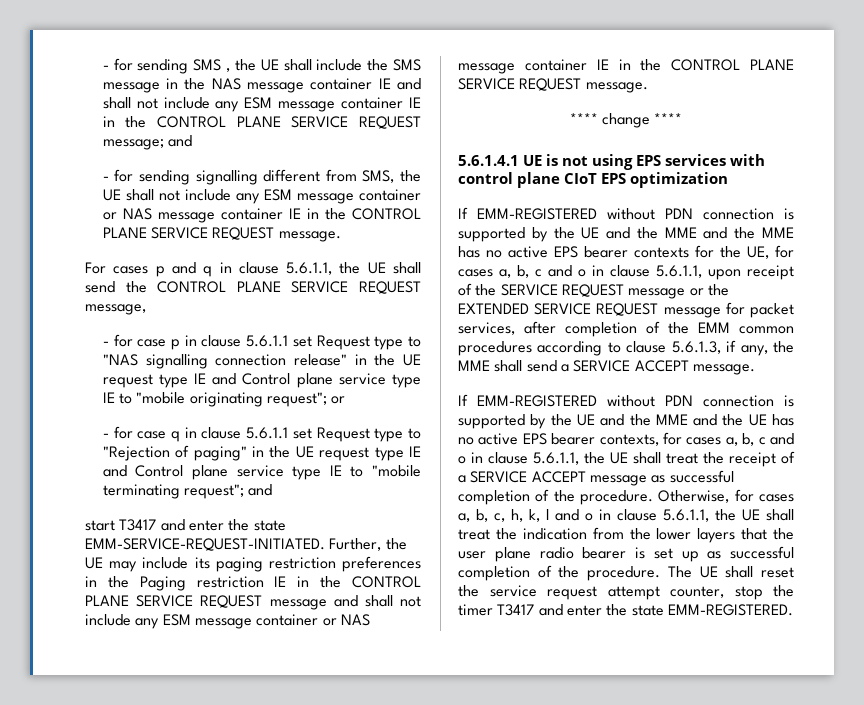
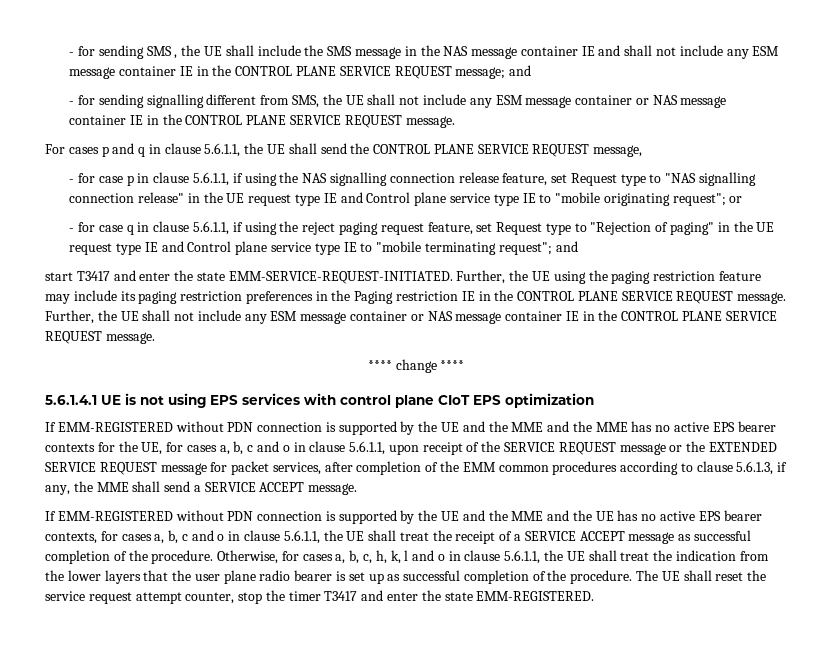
- - for case p in clause 5.6.1.1 set Request type to "NAS signalling connection release" in the UE request type IE and Control plane service type IE to "mobile originating request"; or
+ - for case p in clause 5.6.1.1, if using the NAS signalling connection release feature, set Request type to "NAS signalling connection release" in the UE request type IE and Control plane service type IE to "mobile originating request"; or
- - for case q in clause 5.6.1.1 set Request type to "Rejection of paging" in the UE request type IE and Control plane service type IE to "mobile terminating request"; and
+ - for case q in clause 5.6.1.1, if using the reject paging request feature, set Request type to "Rejection of paging" in the UE request type IE and Control plane service type IE to "mobile terminating request"; and
- Further, the UE may include its paging restriction preferences in the Paging restriction IE in the CONTROL PLANE SERVICE REQUEST message and shall not include any ESM message container or NAS message container IE in the CONTROL PLANE SERVICE REQUEST message.
+ Further, the UE using the paging restriction feature may include its paging restriction preferences in the Paging restriction IE in the CONTROL PLANE SERVICE REQUEST message. Further, the UE shall not include any ESM message container or NAS message container IE in the CONTROL PLANE SERVICE REQUEST message.

